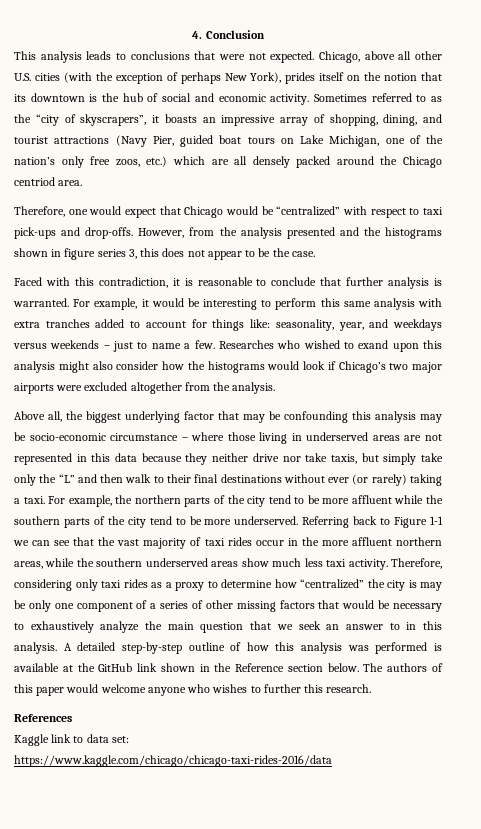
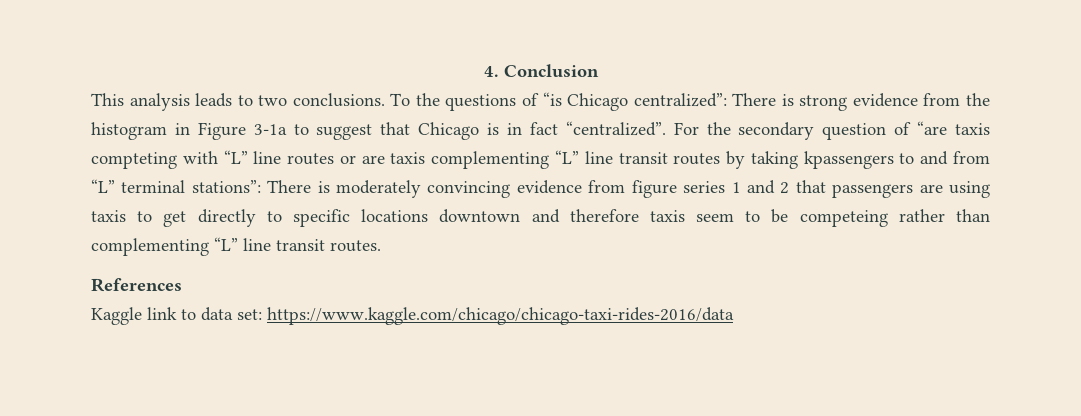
- This analysis leads to conclusions that were not expected. Chicago, above all other U.S. cities (with the exception of perhaps New York), prides itself on the notion that its downtown is the hub of social and economic activity. Sometimes referred to as the “city of skyscrapers”, it boasts an impressive array of shopping, dining, and tourist attractions (Navy Pier, guided boat tours on Lake Michigan, one of the nation’s only free zoos, etc.) which are all densely packed around the Chicago centriod area.
- Therefore, one would expect that Chicago would be “centralized” with respect to taxi pick-ups and drop-offs. However, from the analysis presented and the histograms shown in figure series 3, this does not appear to be the case.
- Faced with this contradiction, it is reasonable to conclude that further analysis is warranted. For example, it would be interesting to perform this same analysis with extra tranches added to account for things like: seasonality, year, and weekdays versus weekends – just to name a few. Researches who wished to exand upon this analysis might also consider how the histograms would look if Chicago’s two major airports were excluded altogether from the analysis.
- Above all, the biggest underlying factor that may be confounding this analysis may be socio-economic circumstance – where those living in underserved areas are not represented in this data because they neither drive nor take taxis, but simply take only the “L” and then walk to their final destinations without ever (or rarely) taking a taxi. For example, the northern parts of the city tend to be more affluent while the southern parts of the city tend to be more underserved. Referring back to Figure 1-1 we can see that the vast majority of taxi rides occur in the more affluent northern areas, while the southern underserved areas show much less taxi activity. Therefore, considering only taxi rides as a proxy to determine how “centralized” the city is may be only one component of a series of other missing factors that would be necessary to exhaustively analyze the main question that we seek an answer to in this analysis. A detailed step-by-step outline of how this analysis was performed is available at the GitHub link shown in the Reference section below. The authors of this paper would welcome anyone who wishes to further this research.
+ This analysis leads to two conclusions. To the questions of “is Chicago centralized”: There is strong evidence from the histogram in Figure 3-1a to suggest that Chicago is in fact “centralized”. For the secondary question of “are taxis compteting with “L” line routes or are taxis complementing “L” line transit routes by taking kpassengers to and from “L” terminal stations”: There is moderately convincing evidence from figure series 1 and 2 that passengers are using taxis to get directly to specific locations downtown and therefore taxis seem to be competeing rather than complementing “L” line transit routes.

